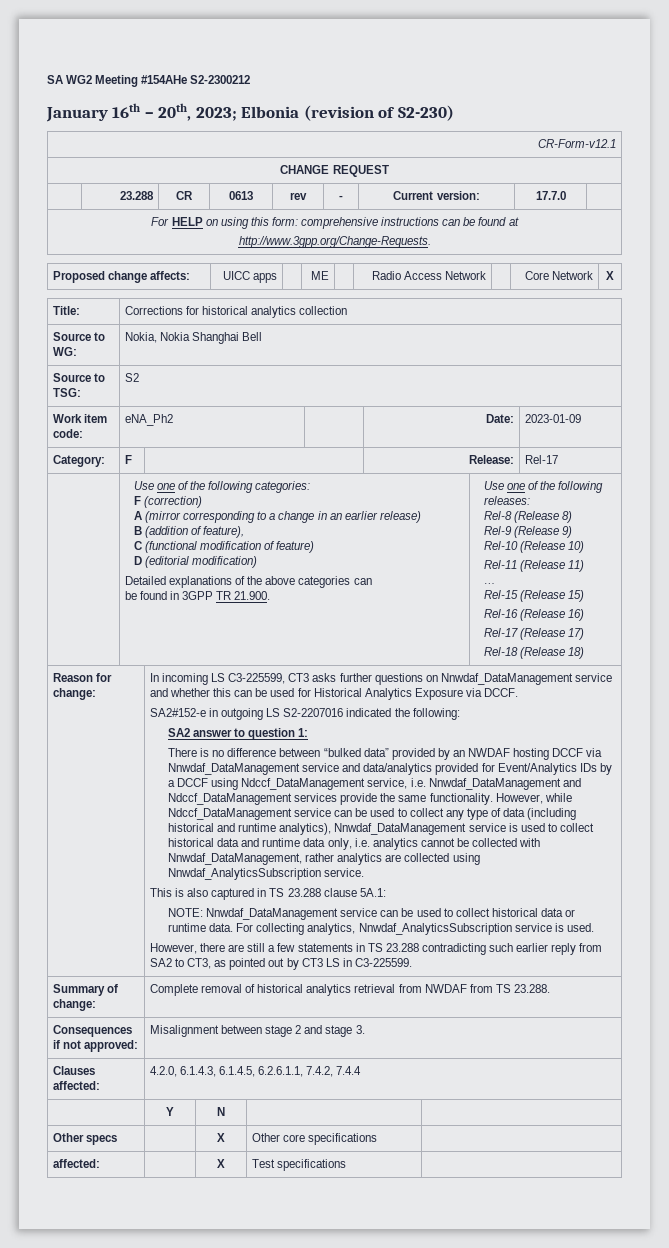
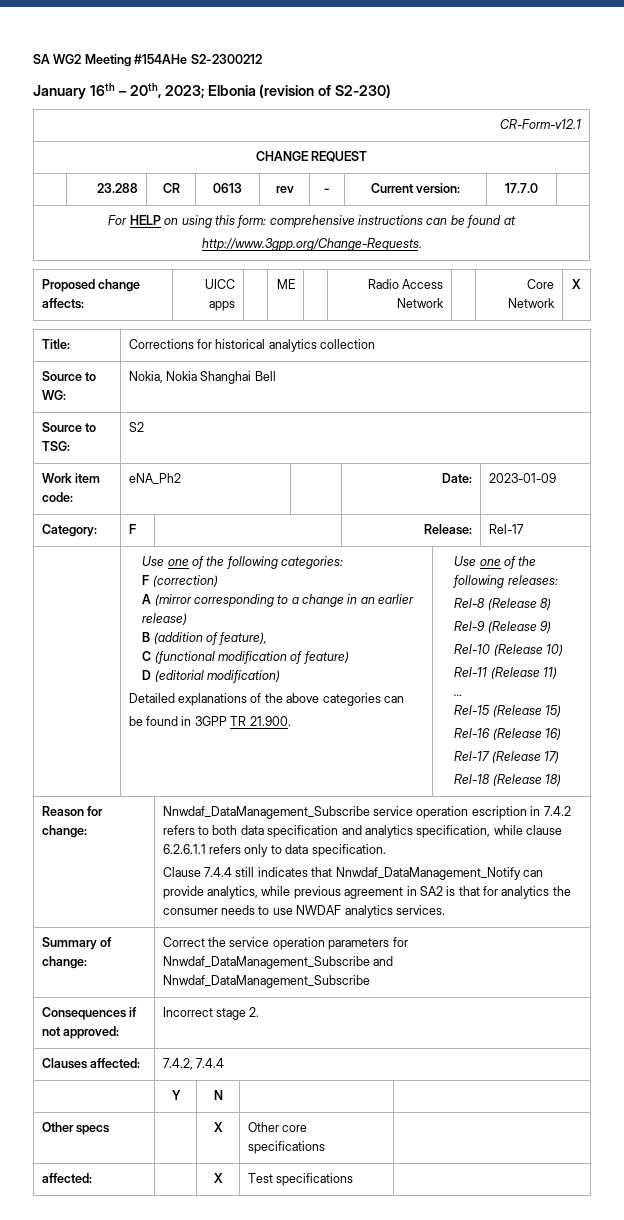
- In incoming LS C3-225599, CT3 asks further questions on Nnwdaf_DataManagement service and whether this can be used for Historical Analytics Exposure via DCCF.
- SA2#152-e in outgoing LS S2-2207016 indicated the following:
- SA2 answer to question 1:
- There is no difference between “bulked data” provided by an NWDAF hosting DCCF via Nnwdaf_DataManagement service and data/analytics provided for Event/Analytics IDs by a DCCF using Ndccf_DataManagement service, i.e. Nnwdaf_DataManagement and Ndccf_DataManagement services provide the same functionality. However, while Ndccf_DataManagement service can be used to collect any type of data (including historical and runtime analytics), Nnwdaf_DataManagement service is used to collect historical data and runtime data only, i.e. analytics cannot be collected with Nnwdaf_DataManagement, rather analytics are collected using Nnwdaf_AnalyticsSubscription service.
- This is also captured in TS 23.288 clause 5A.1:
- NOTE: Nnwdaf_DataManagement service can be used to collect historical data or runtime data. For collecting analytics, Nnwdaf_AnalyticsSubscription service is used.
- However, there are still a few statements in TS 23.288 contradicting such earlier reply from SA2 to CT3, as pointed out by CT3 LS in C3-225599.
- Summary of change: | Complete removal of historical analytics retrieval from NWDAF from TS 23.288.
- Consequences if not approved: | Misalignment between stage 2 and stage 3.
- Clauses affected: | 4.2.0, 6.1.4.3, 6.1.4.5, 6.2.6.1.1, 7.4.2, 7.4.4
+ Nnwdaf_DataManagement_Subscribe service operation escription in 7.4.2 refers to both data specification and analytics specification, while clause 6.2.6.1.1 refers only to data specification.
+ Clause 7.4.4 still indicates that Nnwdaf_DataManagement_Notify can provide analytics, while previous agreement in SA2 is that for analytics the consumer needs to use NWDAF analytics services.
+ Summary of change: | Correct the service operation parameters for Nnwdaf_DataManagement_Subscribe and Nnwdaf_DataManagement_Subscribe
+ Consequences if not approved: | Incorrect stage 2.
+ Clauses affected: | 7.4.2, 7.4.4

